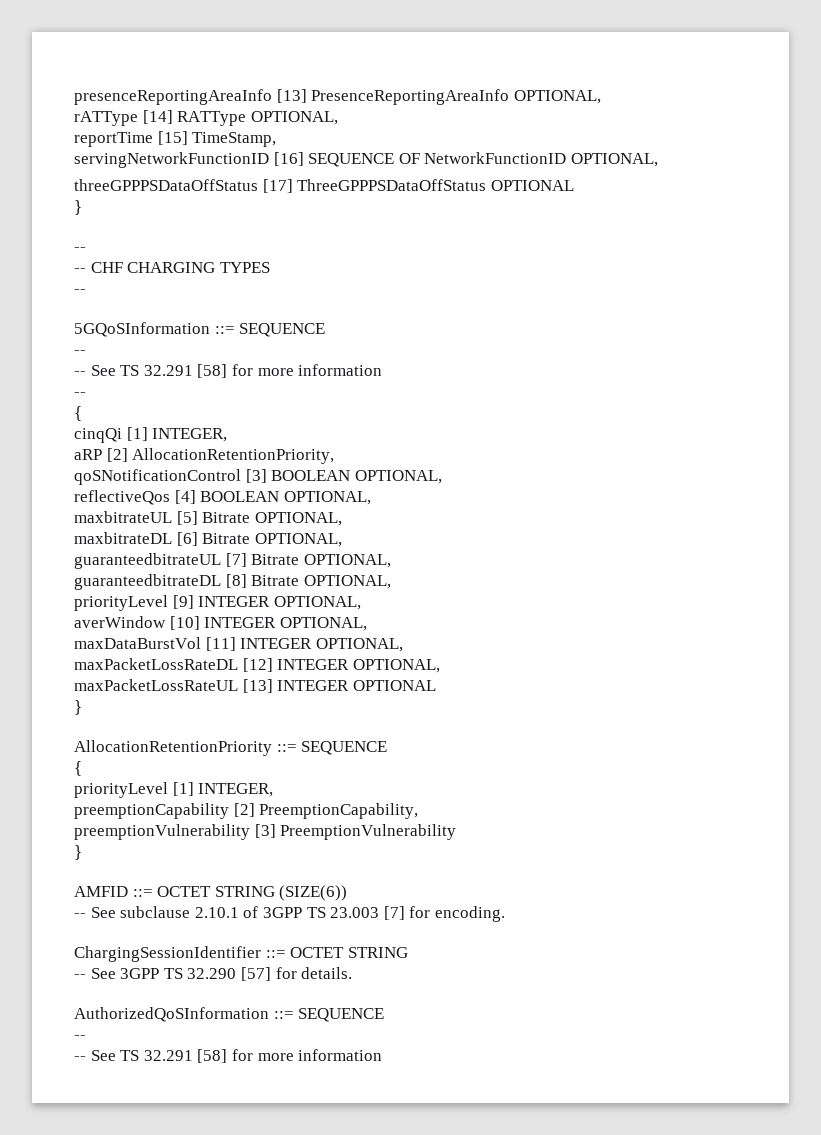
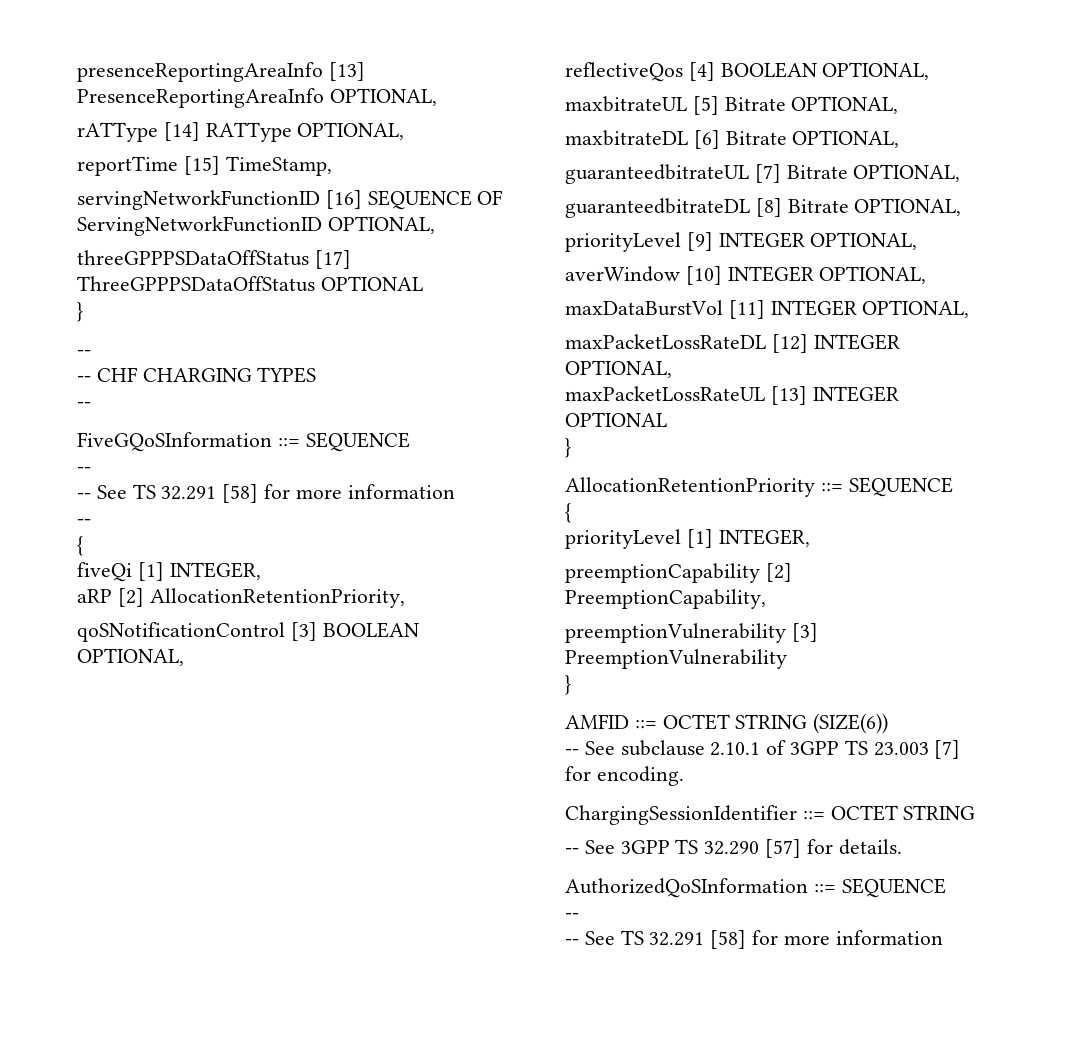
- servingNetworkFunctionID [16] SEQUENCE OF NetworkFunctionID OPTIONAL,
+ servingNetworkFunctionID [16] SEQUENCE OF ServingNetworkFunctionID OPTIONAL,
- 5GQoSInformation ::= SEQUENCE
+ FiveGQoSInformation ::= SEQUENCE
- cinqQi [1] INTEGER,
+ fiveQi [1] INTEGER,

